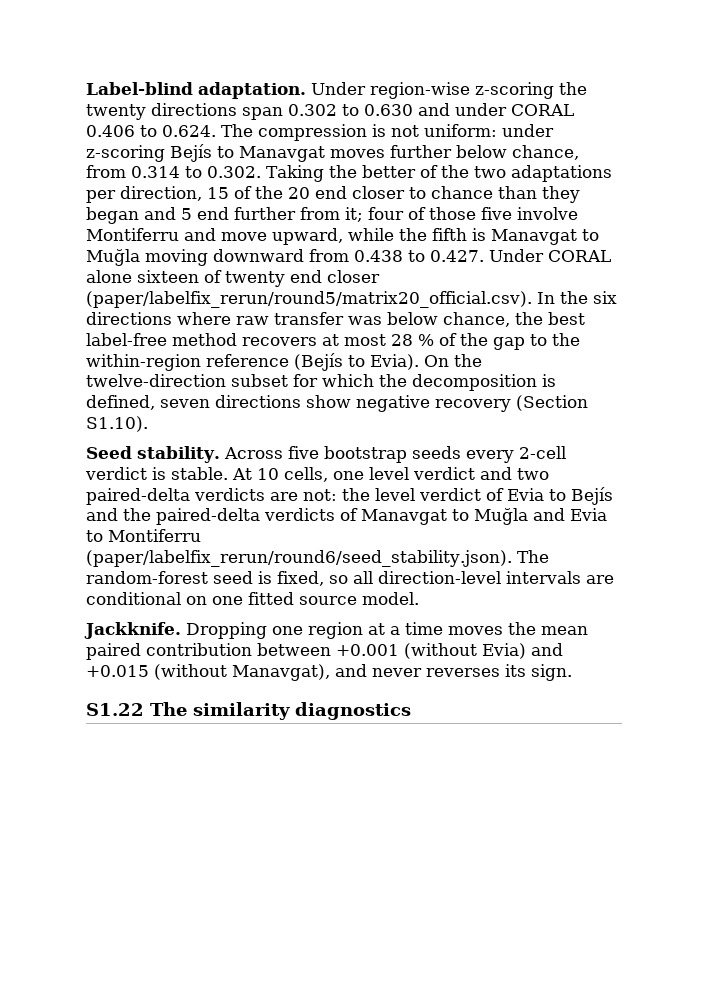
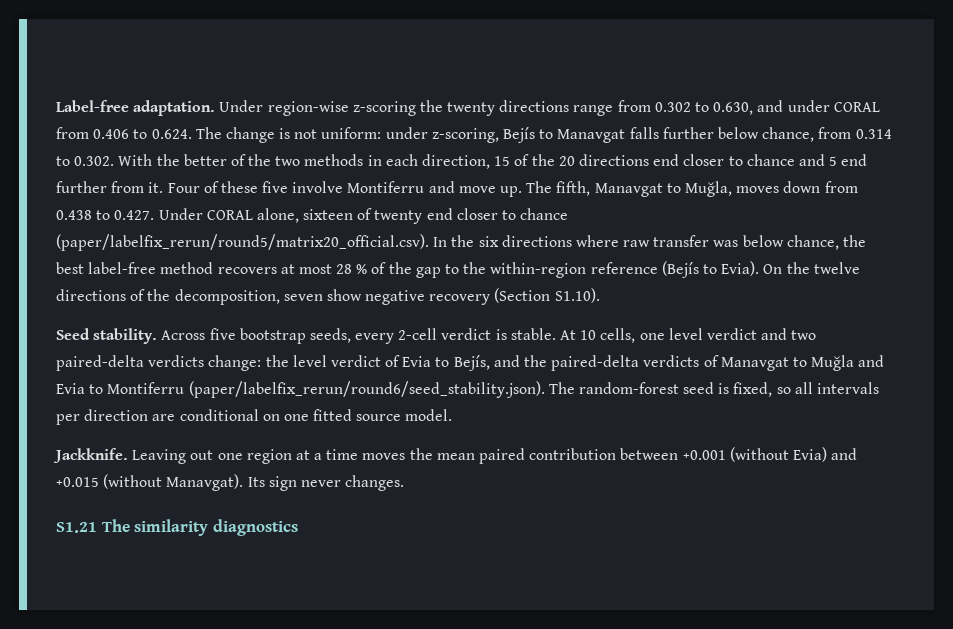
- Label-blind adaptation.
+ Label-free adaptation.
- Under region-wise z-scoring the twenty directions span 0.302 to 0.630 and under CORAL 0.406 to 0.624. The compression is not uniform:
+ Under region-wise z-scoring the twenty directions range from 0.302 to 0.630, and under CORAL from 0.406 to 0.624. The change is not uniform:
- under z-scoring Bejís to Manavgat moves further below chance, from 0.314 to 0.302. Taking the better of the two adaptations per direction, 15 of the 20 end closer to chance than they began and 5 end further from it; four of those five involve Montiferru and move upward, while the fifth is Manavgat to Muğla moving downward from 0.438 to 0.427. Under CORAL alone sixteen of twenty end closer (paper/labelfix_rerun/round5/matrix20_official.csv). In the six directions where raw transfer was below chance, the best label-free method recovers at most 28 % of the gap to the within-region reference (Bejís to Evia).
+ under z-scoring, Bejís to Manavgat falls further below chance, from 0.314 to 0.302. With the better of the two methods in each direction, 15 of the 20 directions end closer to chance and 5 end further from it. Four of these five involve Montiferru and move up. The fifth, Manavgat to Muğla, moves down from 0.438 to 0.427. Under CORAL alone, sixteen of twenty end closer to chance (paper/labelfix_rerun/round5/matrix20_official.csv). In the six directions where raw transfer was below chance, the best label-free method recovers at most 28 % of the gap to the within-region reference (Bejís to Evia).
- On the twelve-direction subset for which the decomposition is defined, seven directions show negative recovery (Section S1.10).
+ On the twelve directions of the decomposition, seven show negative recovery (Section S1.10).
- Across five bootstrap seeds every 2-cell verdict is stable.
+ Across five bootstrap seeds, every 2-cell verdict is stable.
- At 10 cells, one level verdict and two paired-delta verdicts are not: the level verdict of Evia to Bejís and the paired-delta verdicts of Manavgat to Muğla and Evia to Montiferru (paper/labelfix_rerun/round6/seed_stability.json). The random-forest seed is fixed, so all direction-level intervals are conditional on one fitted source model.
+ At 10 cells, one level verdict and two paired-delta verdicts change: the level verdict of Evia to Bejís, and the paired-delta verdicts of Manavgat to Muğla and Evia to Montiferru (paper/labelfix_rerun/round6/seed_stability.json). The random-forest seed is fixed, so all intervals per direction are conditional on one fitted source model.
- Dropping one region at a time moves the mean paired contribution between +0.001 (without Evia) and +0.015 (without Manavgat), and never reverses its sign.
- S1.22 The similarity diagnostics
+ Leaving out one region at a time moves the mean paired contribution between +0.001 (without Evia) and +0.015 (without Manavgat). Its sign never changes.
+ S1.21 The similarity diagnostics

